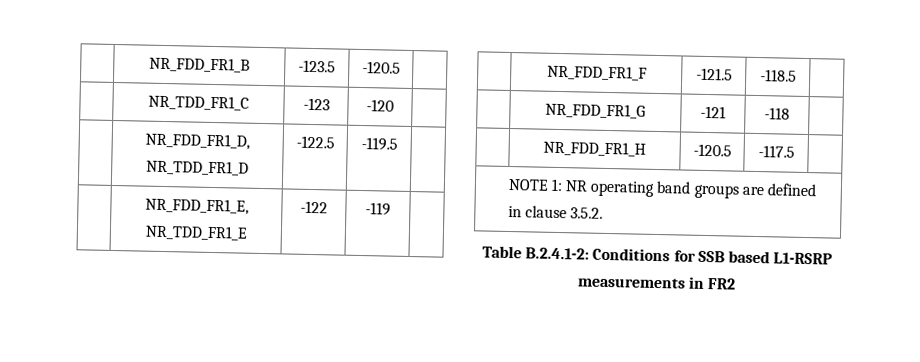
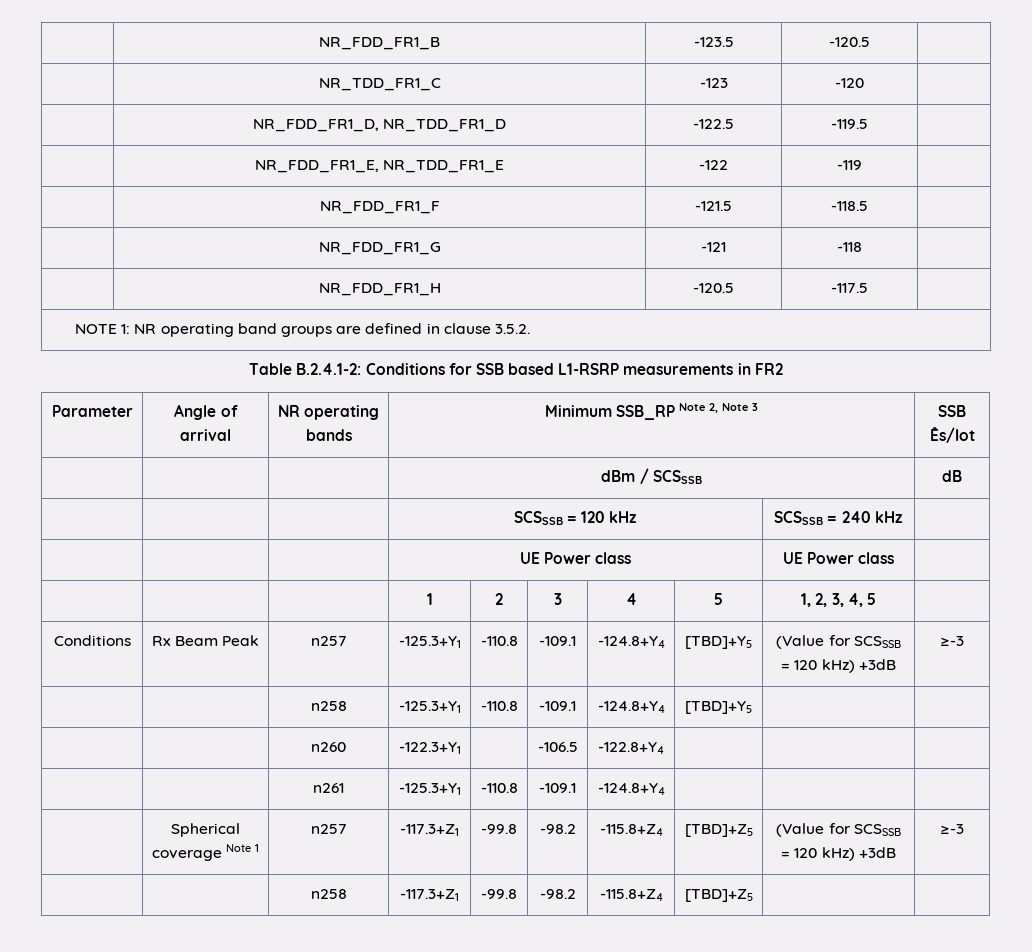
+ Parameter | Angle of arrival | NR operating bands | Minimum SSB_RP Note 2, Note 3 | SSB Ês/Iot
+ | | | dBm / SCSSSB | dB
+ | | | SCSSSB = 120 kHz | SCSSSB = 240 kHz |
+ | | | UE Power class | UE Power class |
+ | | | 1 | 2 | 3 | 4 | 5 | 1, 2, 3, 4, 5 |
+ Conditions | Rx Beam Peak | n257 | -125.3+Y1 | -110.8 | -109.1 | -124.8+Y4 | [TBD]+Y5 | (Value for SCSSSB = 120 kHz) +3dB | ≥-3
+ | | n258 | -125.3+Y1 | -110.8 | -109.1 | -124.8+Y4 | [TBD]+Y5 | |
+ | | n260 | -122.3+Y1 | | -106.5 | -122.8+Y4 | | |
+ | | n261 | -125.3+Y1 | -110.8 | -109.1 | -124.8+Y4 | | |
+ | Spherical coverage Note 1 | n257 | -117.3+Z1 | -99.8 | -98.2 | -115.8+Z4 | [TBD]+Z5 | (Value for SCSSSB = 120 kHz) +3dB | ≥-3
+ | | n258 | -117.3+Z1 | -99.8 | -98.2 | -115.8+Z4 | [TBD]+Z5 | |

